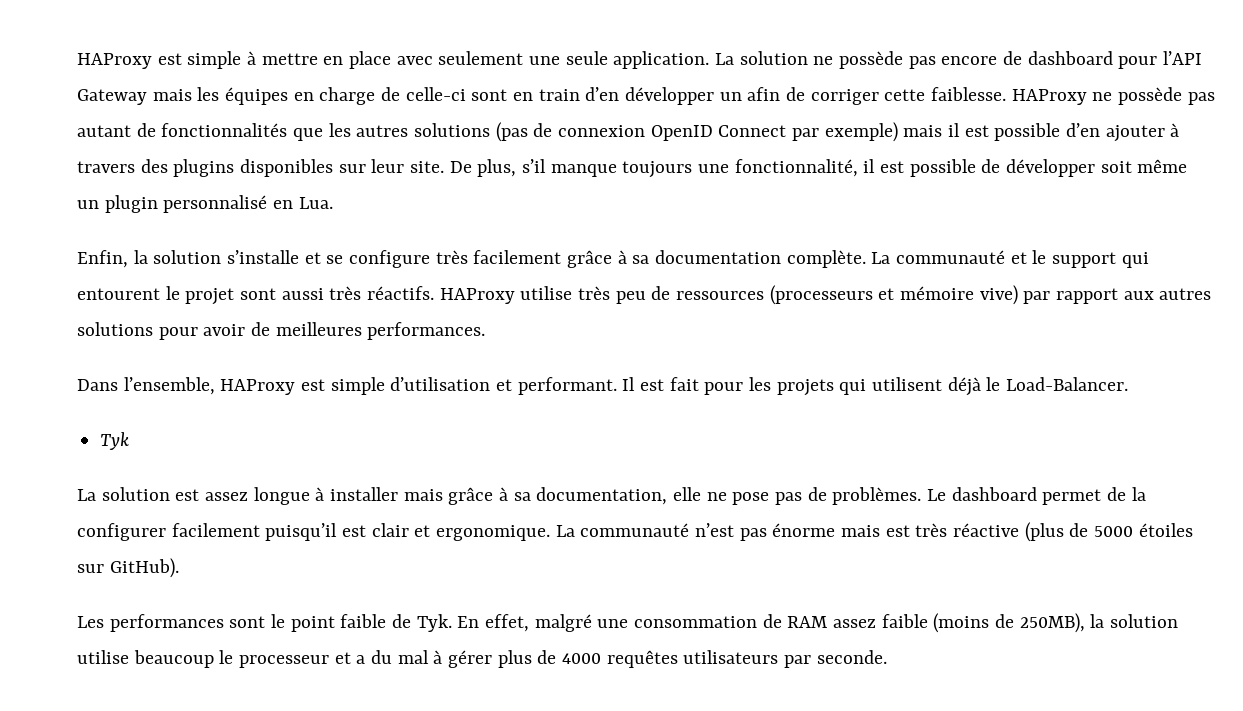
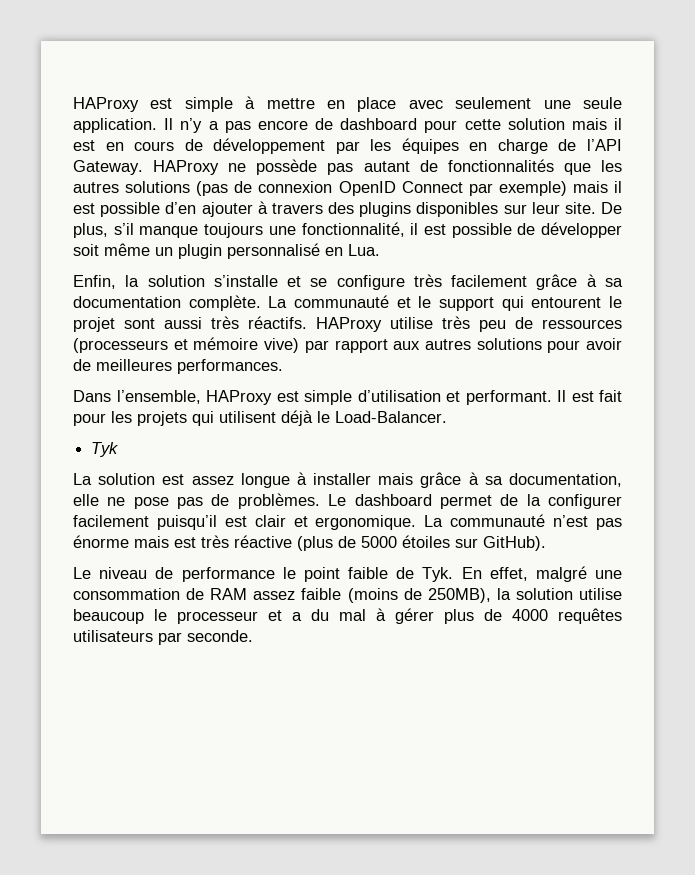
- La solution ne possède pas encore de dashboard pour l’API Gateway mais les équipes en charge de celle-ci sont en train d’en développer un afin de corriger cette faiblesse.
+ Il n’y a pas encore de dashboard pour cette solution mais il est en cours de développement par les équipes en charge de l’API Gateway.
- Les performances sont le point faible de Tyk. En effet, malgré une consommation de RAM assez faible (moins de 250MB), la solution utilise beaucoup le processeur et a du mal à gérer plus de 4000 requêtes utilisateurs par seconde.
+ Le niveau de performance le point faible de Tyk. En effet, malgré une consommation de RAM assez faible (moins de 250MB), la solution utilise beaucoup le processeur et a du mal à gérer plus de 4000 requêtes utilisateurs par seconde.

